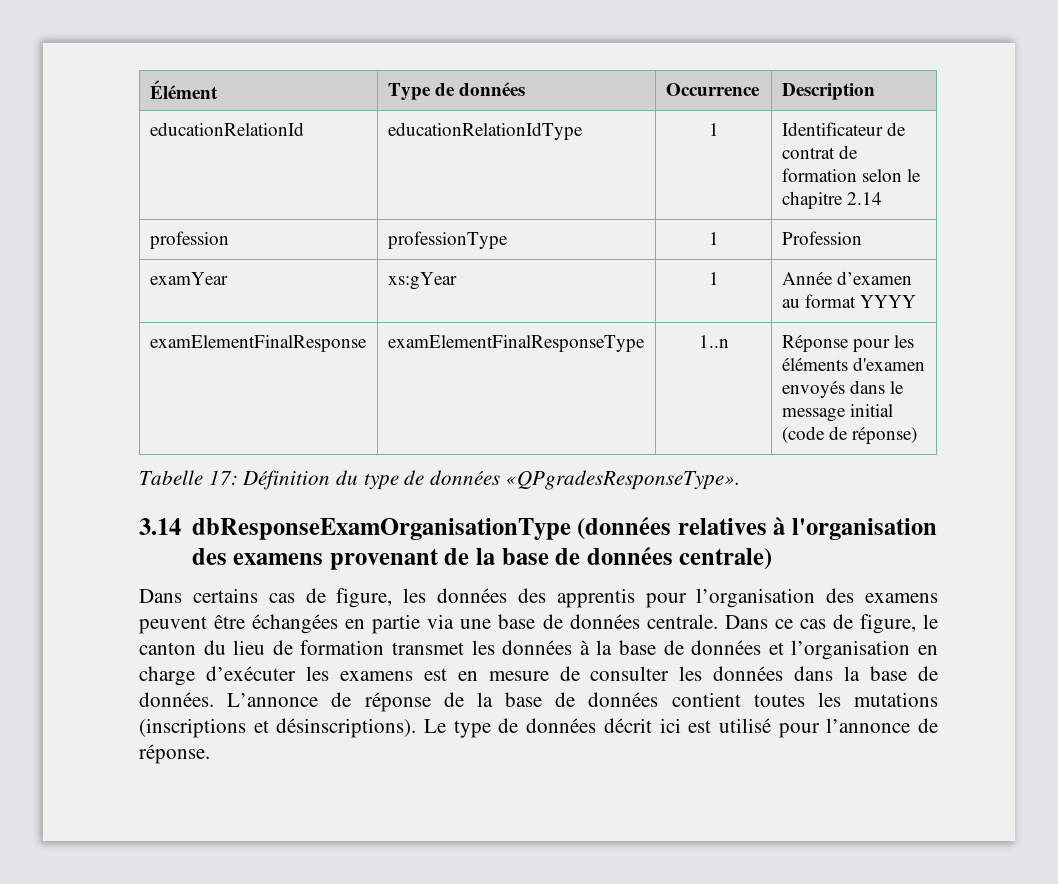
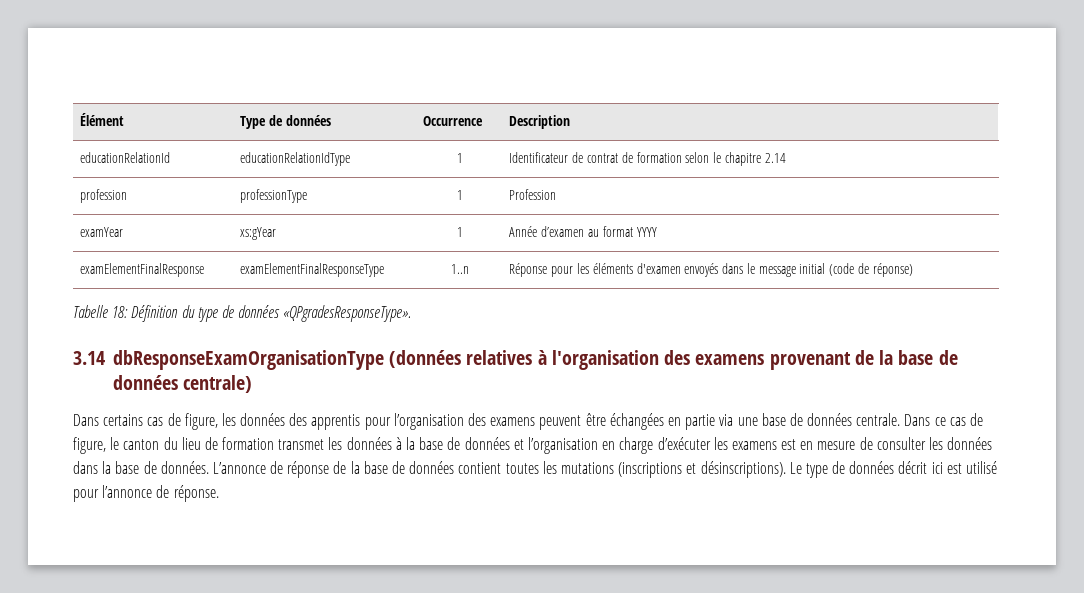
- Tabelle 17: Définition du type de données «QPgradesResponseType».
+ Tabelle 18: Définition du type de données «QPgradesResponseType».

